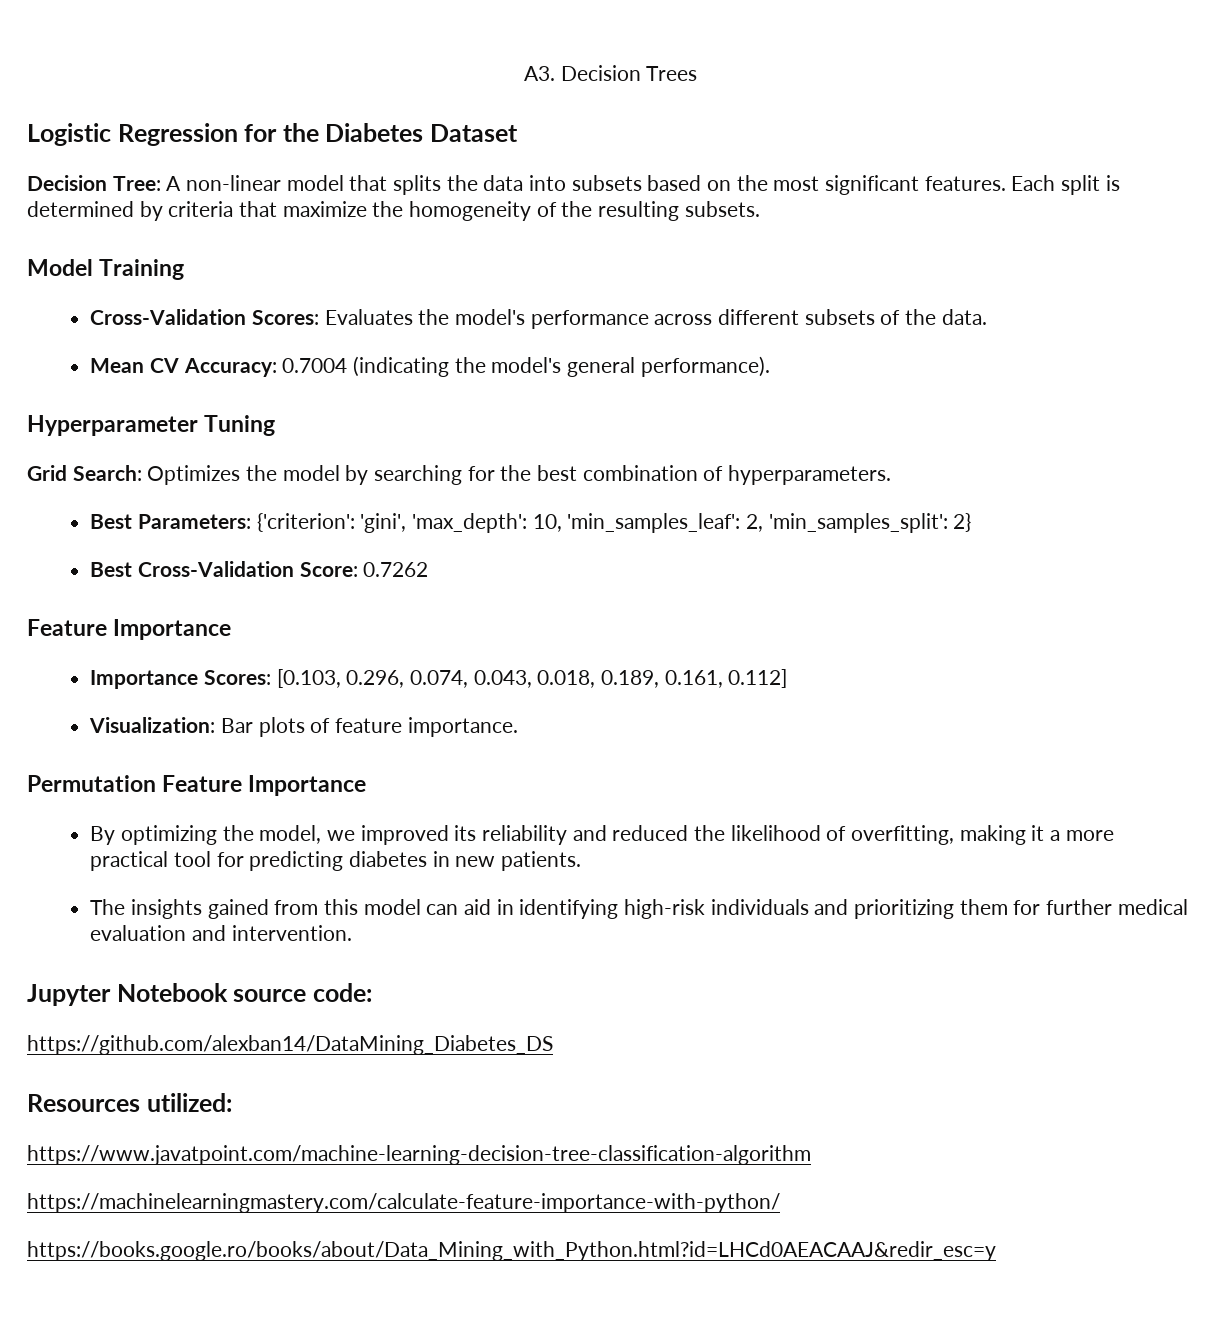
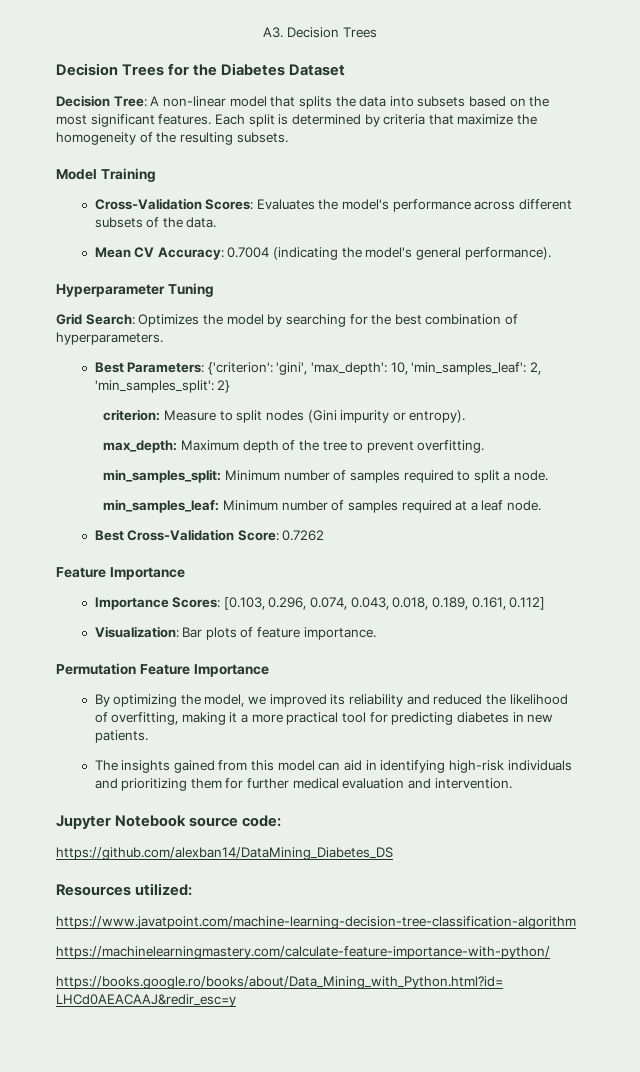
- Logistic Regression for the Diabetes Dataset
+ Decision Trees for the Diabetes Dataset
+ criterion: Measure to split nodes (Gini impurity or entropy).
+ max_depth: Maximum depth of the tree to prevent overfitting.
+ min_samples_split: Minimum number of samples required to split a node.
+ min_samples_leaf: Minimum number of samples required at a leaf node.

